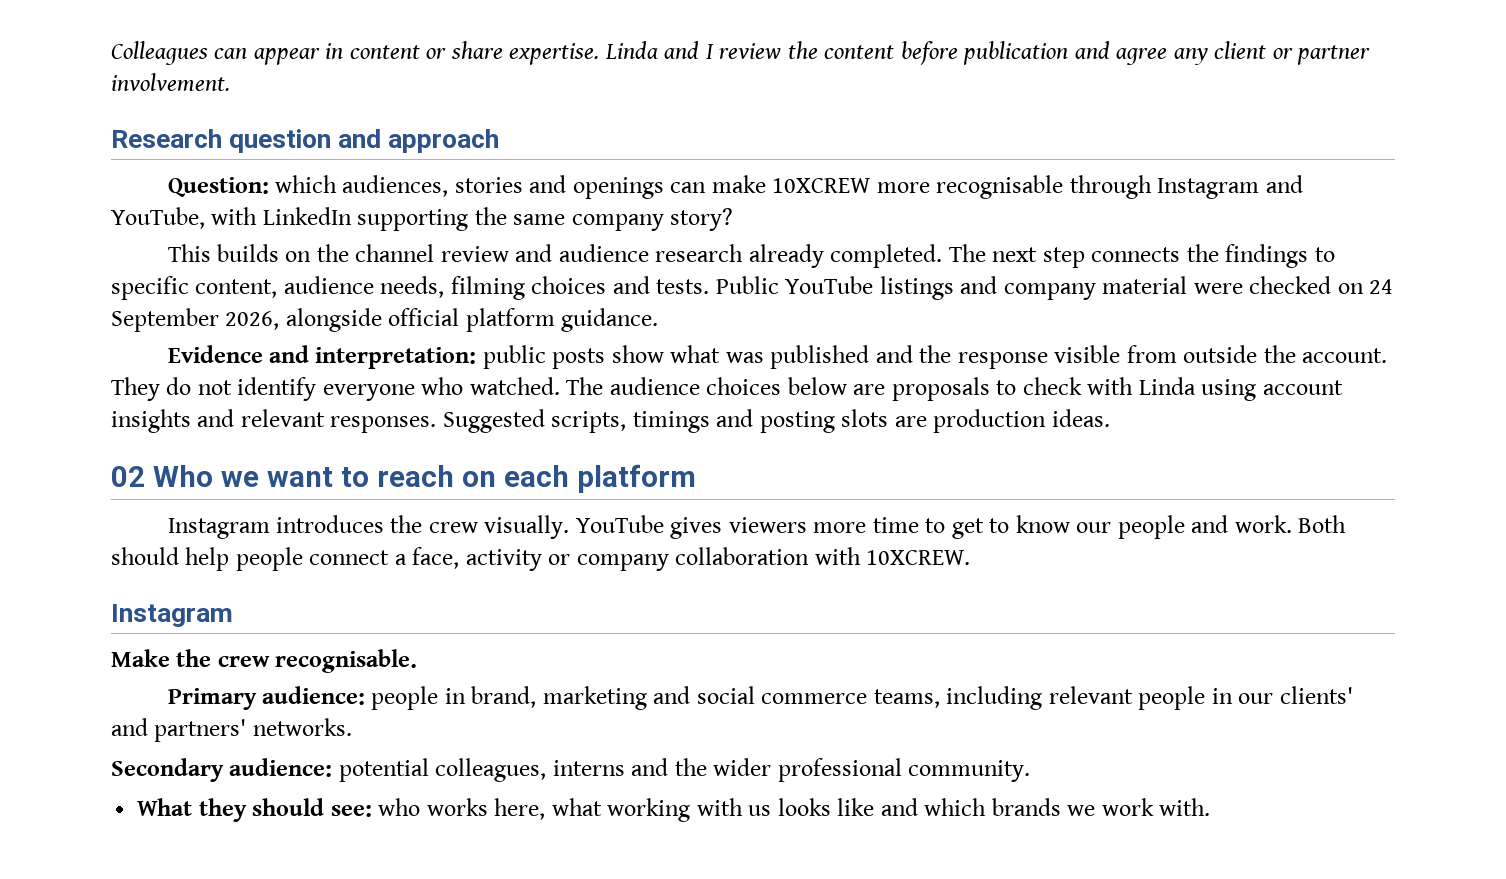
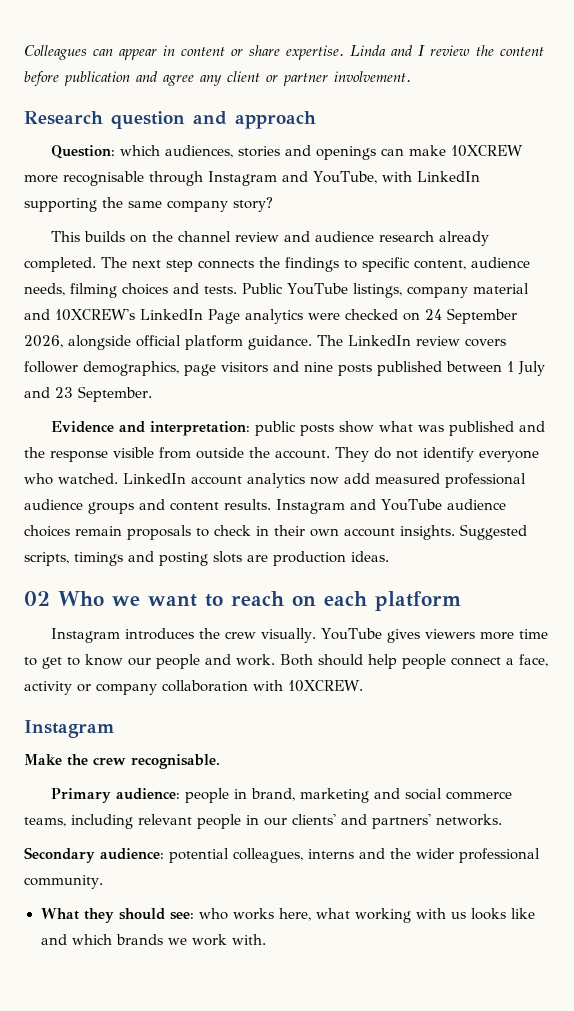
- Public YouTube listings and company material were checked on 24 September 2026, alongside official platform guidance.
+ Public YouTube listings, company material and 10XCREW's LinkedIn Page analytics were checked on 24 September 2026, alongside official platform guidance. The LinkedIn review covers follower demographics, page visitors and nine posts published between 1 July and 23 September.
- The audience choices below are proposals to check with Linda using account insights and relevant responses.
+ LinkedIn account analytics now add measured professional audience groups and content results. Instagram and YouTube audience choices remain proposals to check in their own account insights.

